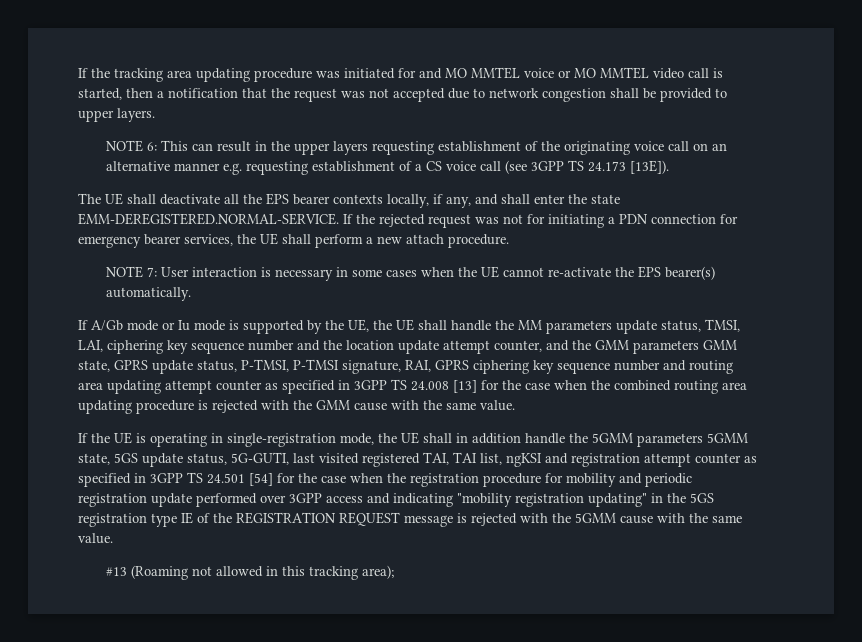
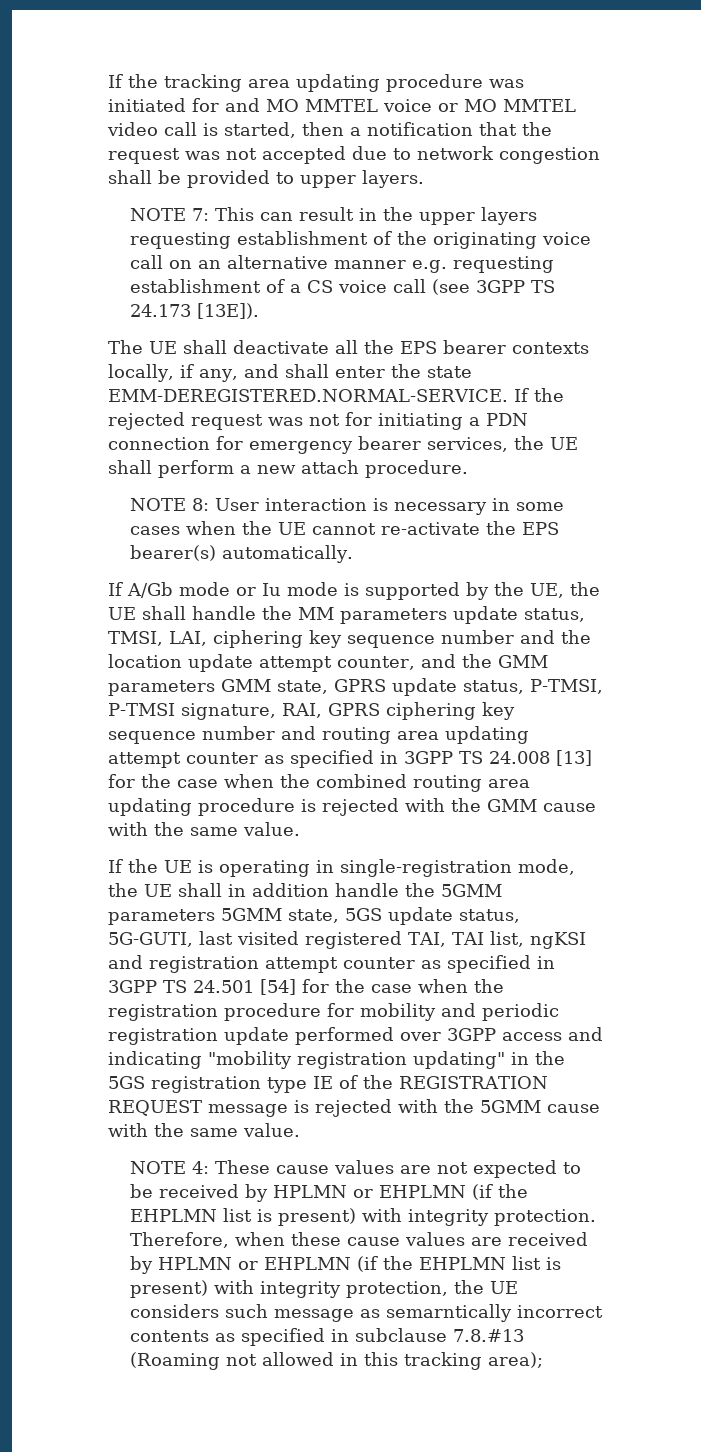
- NOTE 6: This can result in the upper layers requesting establishment of the originating voice call on an alternative manner e.g. requesting establishment of a CS voice call (see 3GPP TS 24.173 [13E]).
+ NOTE 7: This can result in the upper layers requesting establishment of the originating voice call on an alternative manner e.g. requesting establishment of a CS voice call (see 3GPP TS 24.173 [13E]).
- NOTE 7: User interaction is necessary in some cases when the UE cannot re-activate the EPS bearer(s) automatically.
+ NOTE 8: User interaction is necessary in some cases when the UE cannot re-activate the EPS bearer(s) automatically.
- #13 (Roaming not allowed in this tracking area);
+ NOTE 4: These cause values are not expected to be received by HPLMN or EHPLMN (if the EHPLMN list is present) with integrity protection. Therefore, when these cause values are received by HPLMN or EHPLMN (if the EHPLMN list is present) with integrity protection, the UE considers such message as semarntically incorrect contents as specified in subclause 7.8.#13 (Roaming not allowed in this tracking area);

